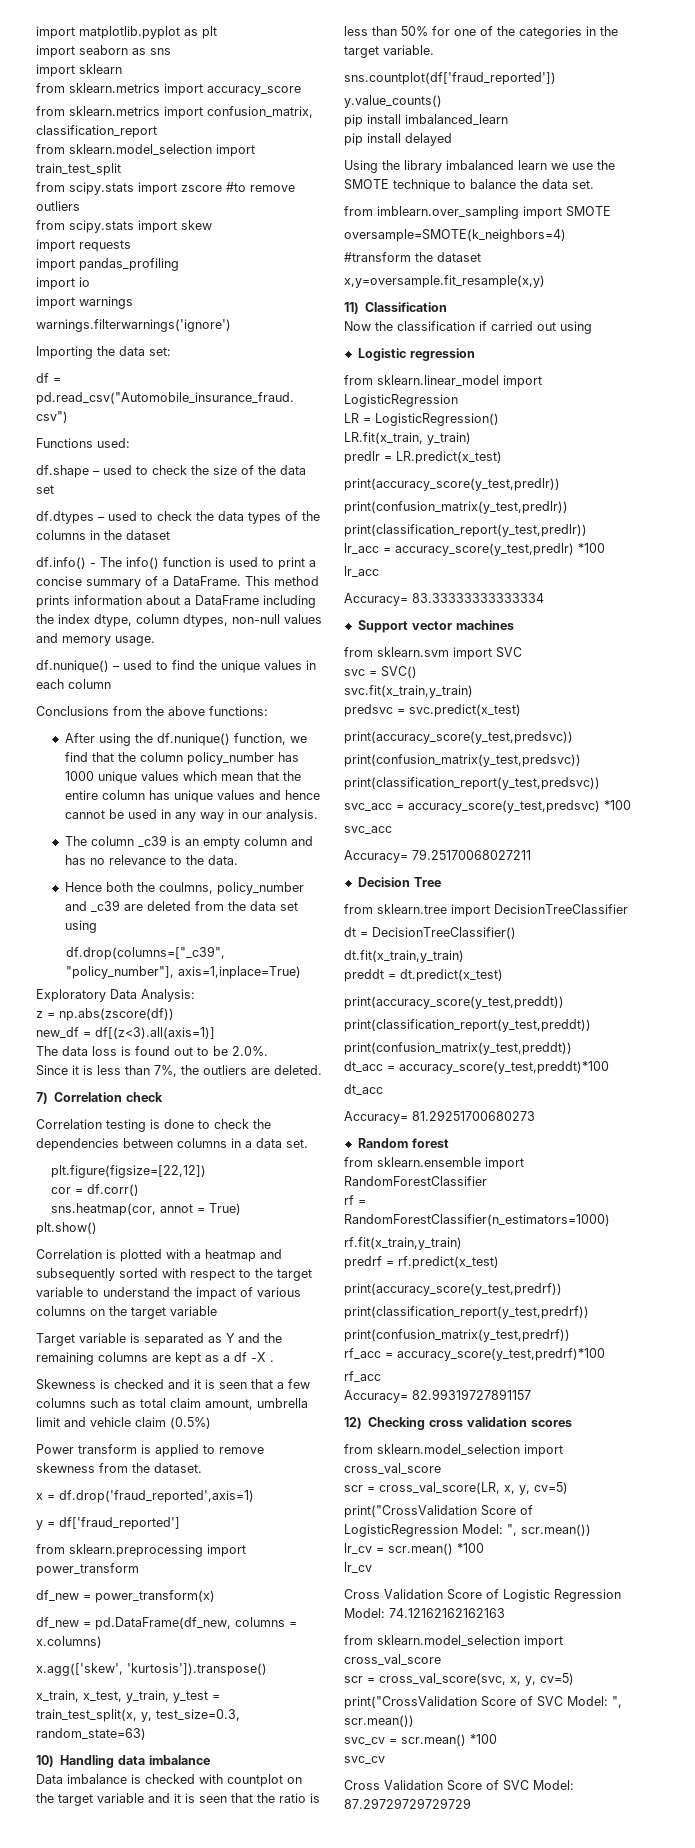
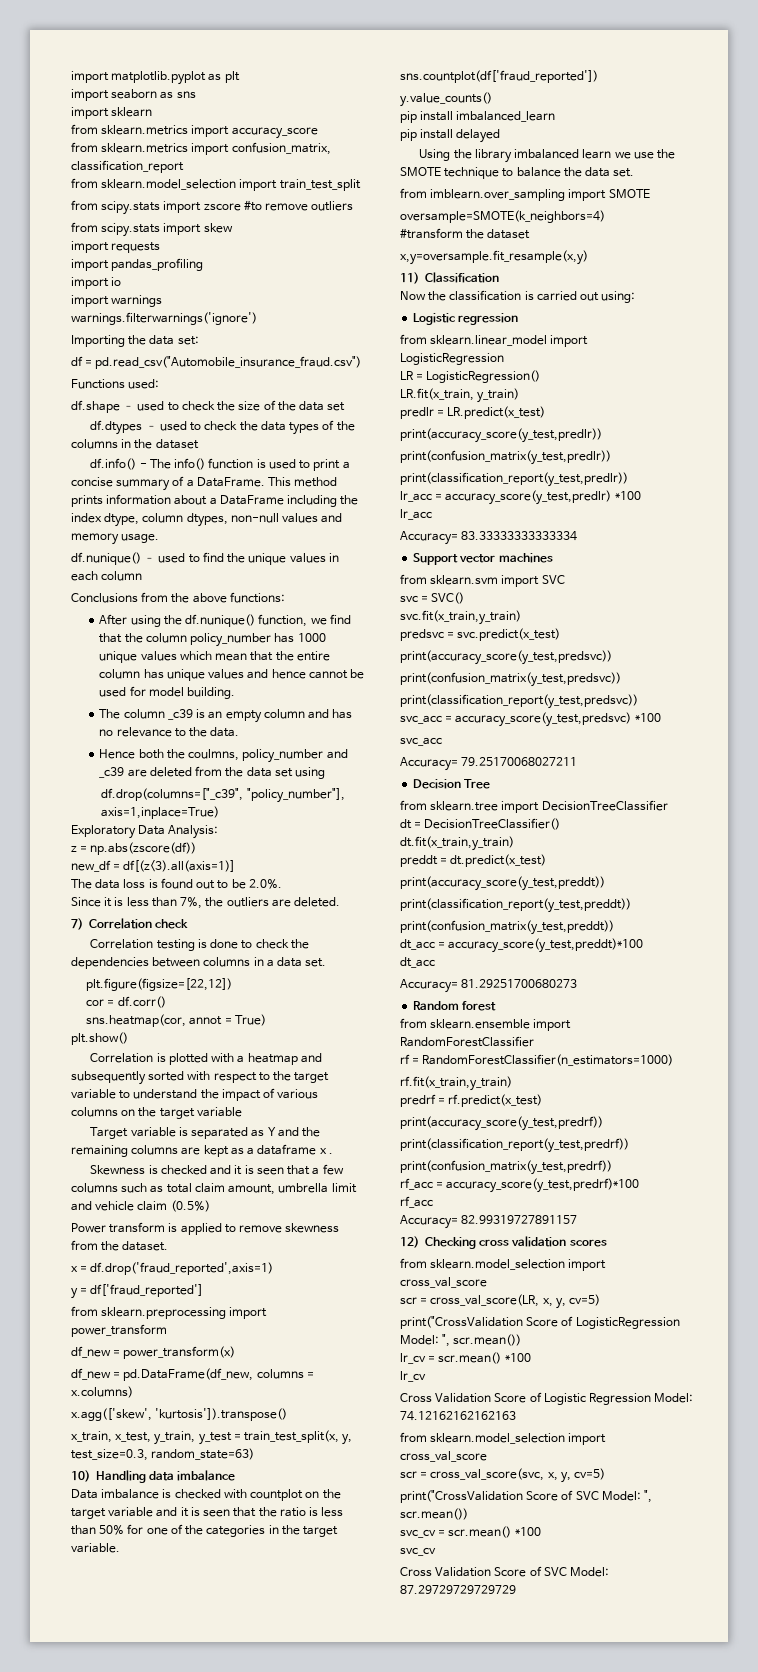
- After using the df.nunique() function, we find that the column policy_number has 1000 unique values which mean that the entire column has unique values and hence cannot be used in any way in our analysis.
+ After using the df.nunique() function, we find that the column policy_number has 1000 unique values which mean that the entire column has unique values and hence cannot be used for model building.
- Target variable is separated as Y and the remaining columns are kept as a df -X .
+ Target variable is separated as Y and the remaining columns are kept as a dataframe x .
- Now the classification if carried out using
+ Now the classification is carried out using:

